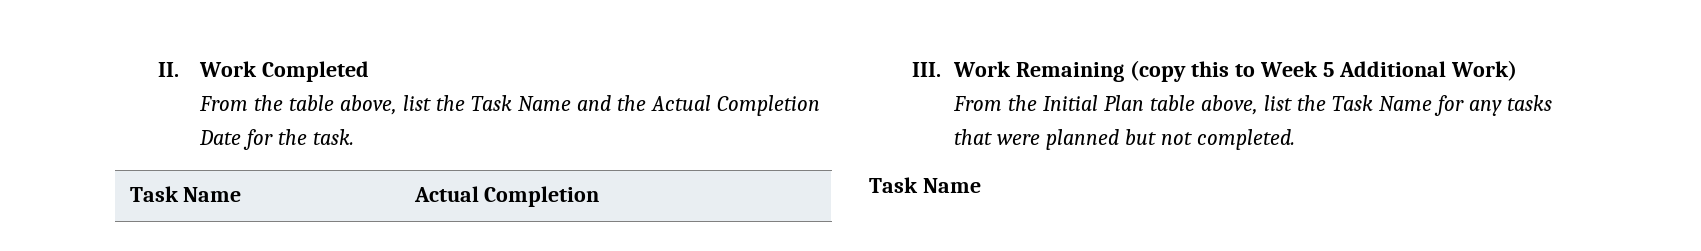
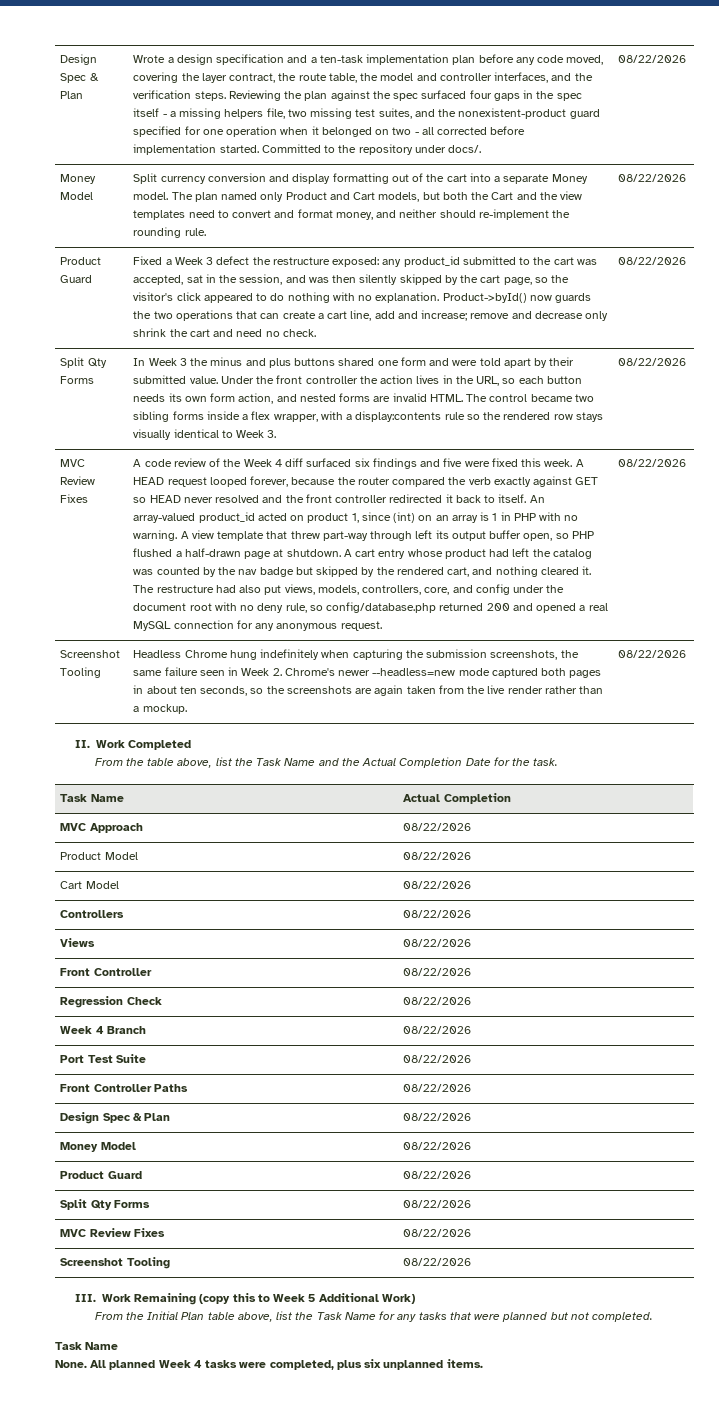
+ Design Spec & Plan | Wrote a design specification and a ten-task implementation plan before any code moved, covering the layer contract, the route table, the model and controller interfaces, and the verification steps. Reviewing the plan against the spec surfaced four gaps in the spec itself - a missing helpers file, two missing test suites, and the nonexistent-product guard specified for one operation when it belonged on two - all corrected before implementation started. Committed to the repository under docs/. | 08/22/2026
+ Money Model | Split currency conversion and display formatting out of the cart into a separate Money model. The plan named only Product and Cart models, but both the Cart and the view templates need to convert and format money, and neither should re-implement the rounding rule. | 08/22/2026
+ Product Guard | Fixed a Week 3 defect the restructure exposed: any product_id submitted to the cart was accepted, sat in the session, and was then silently skipped by the cart page, so the visitor's click appeared to do nothing with no explanation. Product->byId() now guards the two operations that can create a cart line, add and increase; remove and decrease only shrink the cart and need no check. | 08/22/2026
+ Split Qty Forms | In Week 3 the minus and plus buttons shared one form and were told apart by their submitted value. Under the front controller the action lives in the URL, so each button needs its own form action, and nested forms are invalid HTML. The control became two sibling forms inside a flex wrapper, with a display:contents rule so the rendered row stays visually identical to Week 3. | 08/22/2026
+ MVC Review Fixes | A code review of the Week 4 diff surfaced six findings and five were fixed this week. A HEAD request looped forever, because the router compared the verb exactly against GET so HEAD never resolved and the front controller redirected it back to itself. An array-valued product_id acted on product 1, since (int) on an array is 1 in PHP with no warning. A view template that threw part-way through left its output buffer open, so PHP flushed a half-drawn page at shutdown. A cart entry whose product had left the catalog was counted by the nav badge but skipped by the rendered cart, and nothing cleared it. The restructure had also put views, models, controllers, core, and config under the document root with no deny rule, so config/database.php returned 200 and opened a real MySQL connection for any anonymous request. | 08/22/2026
+ Screenshot Tooling | Headless Chrome hung indefinitely when capturing the submission screenshots, the same failure seen in Week 2. Chrome's newer --headless=new mode captured both pages in about ten seconds, so the screenshots are again taken from the live render rather than a mockup. | 08/22/2026
+ MVC Approach | 08/22/2026
+ Product Model | 08/22/2026
+ Cart Model | 08/22/2026
+ Controllers | 08/22/2026
+ Views | 08/22/2026
+ Front Controller | 08/22/2026
+ Regression Check | 08/22/2026
+ Week 4 Branch | 08/22/2026
+ Port Test Suite | 08/22/2026
+ Front Controller Paths | 08/22/2026
+ Design Spec & Plan | 08/22/2026
+ Money Model | 08/22/2026
+ Product Guard | 08/22/2026
+ Split Qty Forms | 08/22/2026
+ MVC Review Fixes | 08/22/2026
+ Screenshot Tooling | 08/22/2026
+ None. All planned Week 4 tasks were completed, plus six unplanned items.

